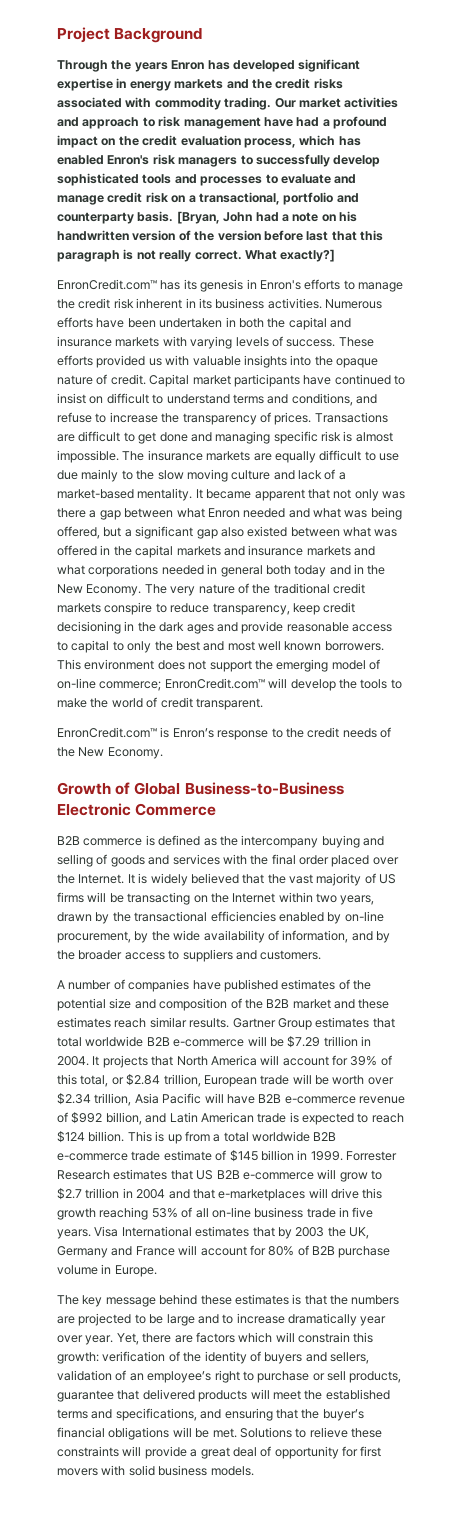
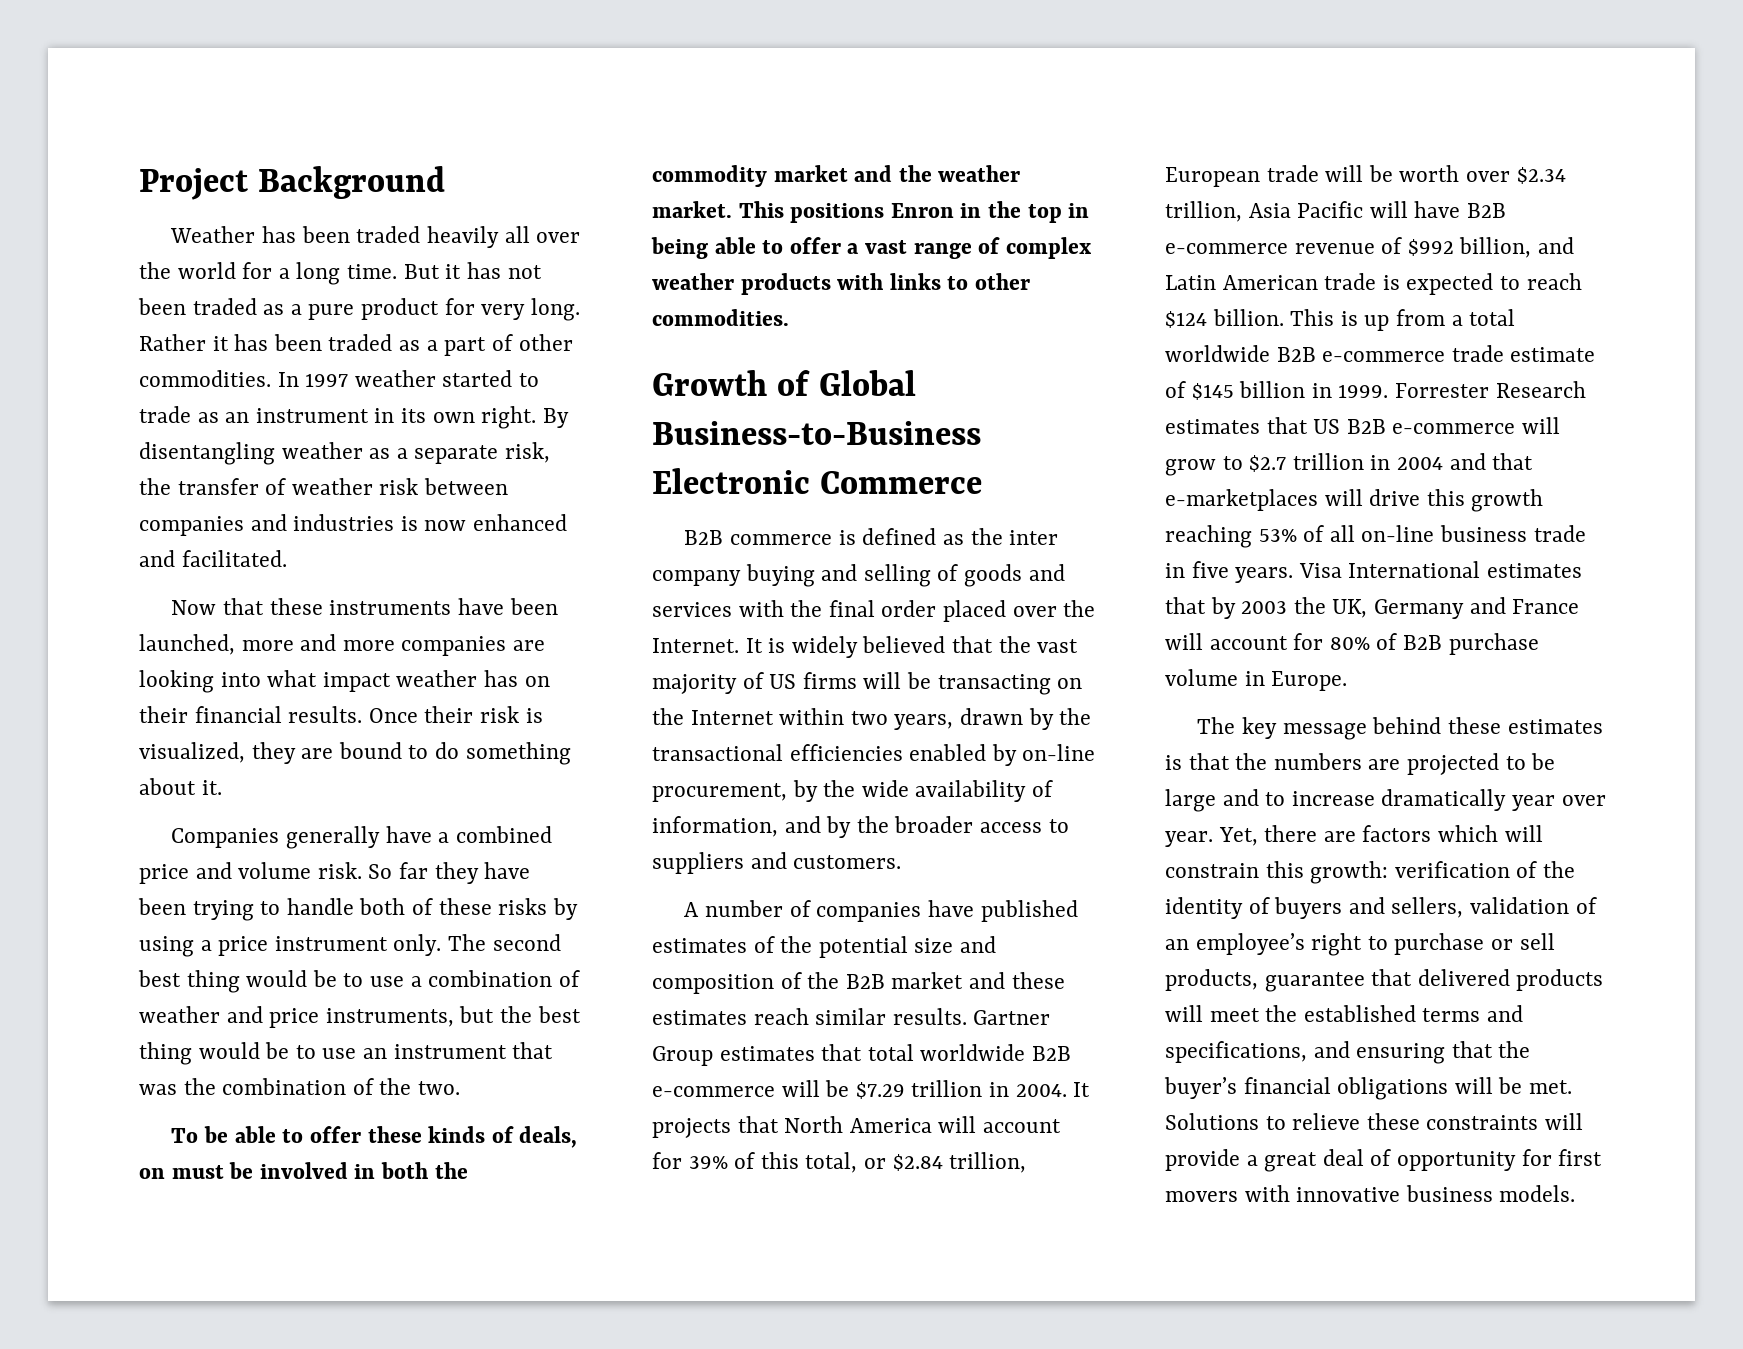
- Through the years Enron has developed significant expertise in energy markets and the credit risks associated with commodity trading. Our market activities and approach to risk management have had a profound impact on the credit evaluation process, which has enabled Enron's risk managers to successfully develop sophisticated tools and processes to evaluate and manage credit risk on a transactional, portfolio and counterparty basis. [Bryan, John had a note on his handwritten version of the version before last that this paragraph is not really correct. What exactly?]
- EnronCredit.com™ has its genesis in Enron's efforts to manage the credit risk inherent in its business activities. Numerous efforts have been undertaken in both the capital and insurance markets with varying levels of success. These efforts provided us with valuable insights into the opaque nature of credit. Capital market participants have continued to insist on difficult to understand terms and conditions, and refuse to increase the transparency of prices. Transactions are difficult to get done and managing specific risk is almost impossible. The insurance markets are equally difficult to use due mainly to the slow moving culture and lack of a market-based mentality. It became apparent that not only was there a gap between what Enron needed and what was being offered, but a significant gap also existed between what was offered in the capital markets and insurance markets and what corporations needed in general both today and in the New Economy. The very nature of the traditional credit markets conspire to reduce transparency, keep credit decisioning in the dark ages and provide reasonable access to capital to only the best and most well known borrowers. This environment does not support the emerging model of on-line commerce; EnronCredit.com™ will develop the tools to make the world of credit transparent.
- EnronCredit.com™ is Enron’s response to the credit needs of the New Economy.
+ Weather has been traded heavily all over the world for a long time. But it has not been traded as a pure product for very long. Rather it has been traded as a part of other commodities. In 1997 weather started to trade as an instrument in its own right. By disentangling weather as a separate risk, the transfer of weather risk between companies and industries is now enhanced and facilitated.
+ Now that these instruments have been launched, more and more companies are looking into what impact weather has on their financial results. Once their risk is visualized, they are bound to do something about it.
+ Companies generally have a combined price and volume risk. So far they have been trying to handle both of these risks by using a price instrument only. The second best thing would be to use a combination of weather and price instruments, but the best thing would be to use an instrument that was the combination of the two.
+ To be able to offer these kinds of deals, on must be involved in both the commodity market and the weather market. This positions Enron in the top in being able to offer a vast range of complex weather products with links to other commodities.
- B2B commerce is defined as the intercompany buying and selling of goods and services with the final order placed over the Internet.
+ B2B commerce is defined as the inter company buying and selling of goods and services with the final order placed over the Internet.
- Solutions to relieve these constraints will provide a great deal of opportunity for first movers with solid business models.
+ Solutions to relieve these constraints will provide a great deal of opportunity for first movers with innovative business models.

